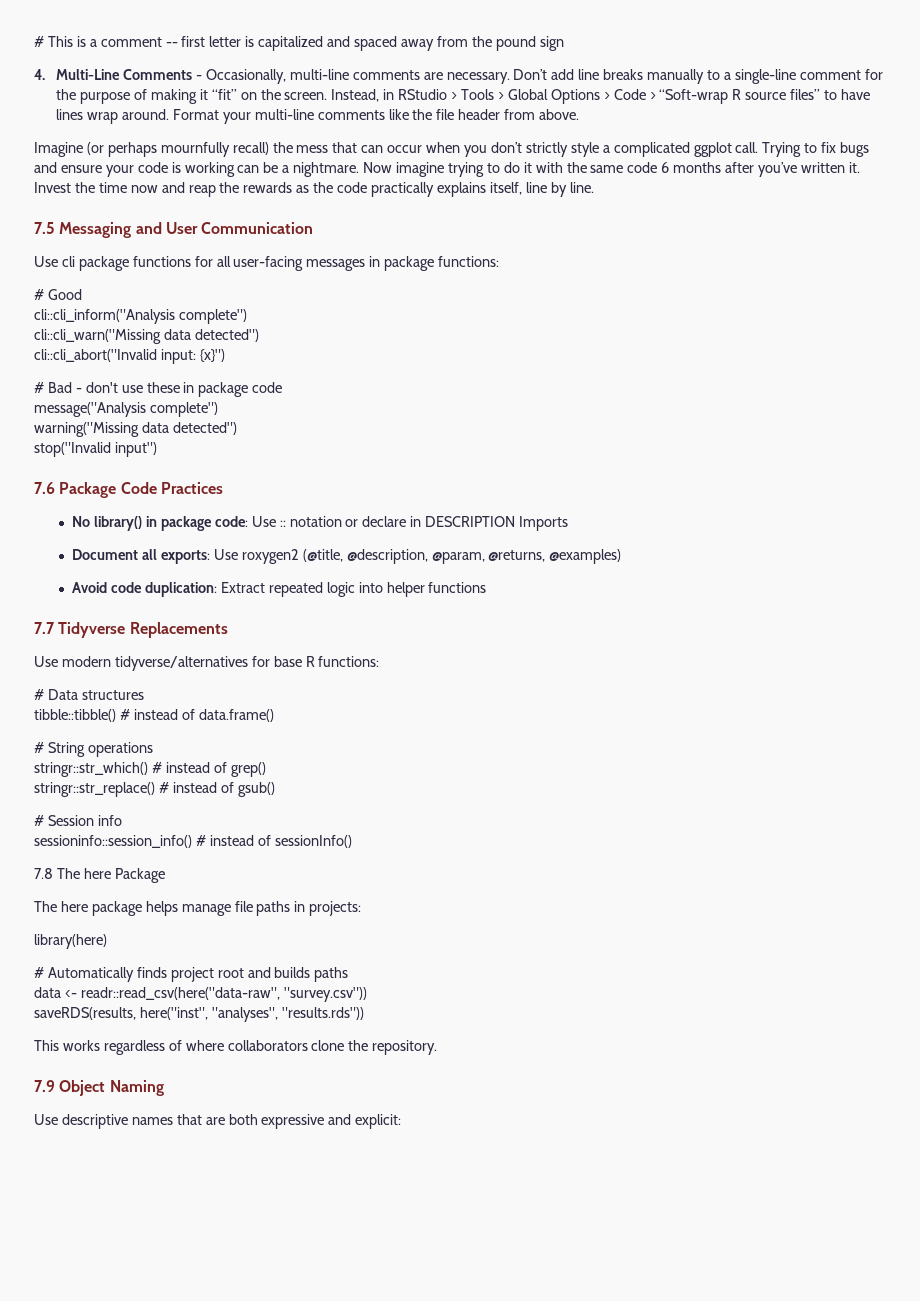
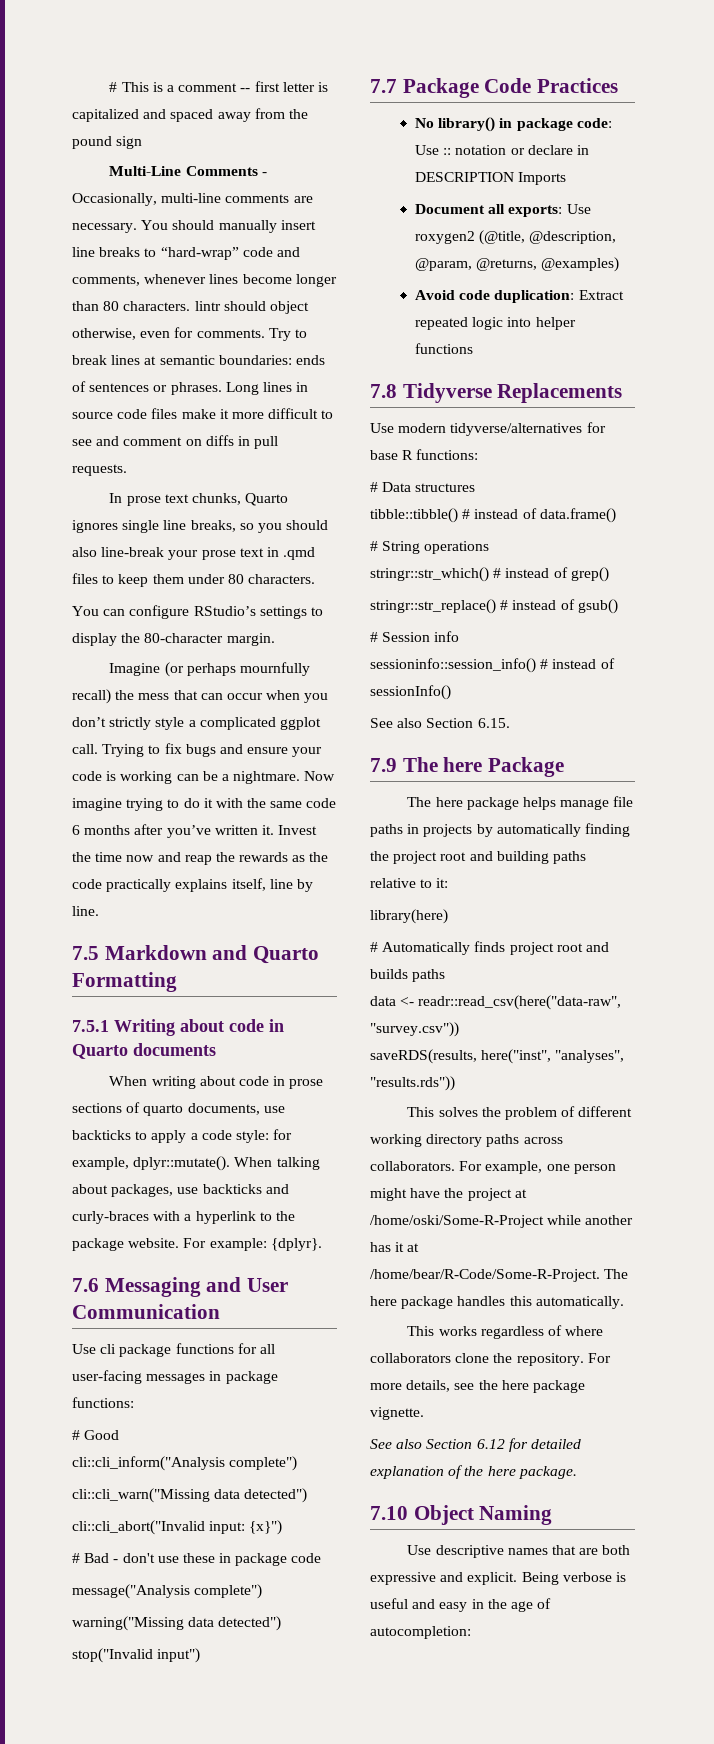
- 4. Multi-Line Comments - Occasionally, multi-line comments are necessary.
+ Multi-Line Comments - Occasionally, multi-line comments are necessary.
- Don’t add line breaks manually to a single-line comment for the purpose of making it “fit” on the screen. Instead, in RStudio > Tools > Global Options > Code > “Soft-wrap R source files” to have lines wrap around. Format your multi-line comments like the file header from above.
+ You should manually insert line breaks to “hard-wrap” code and comments, whenever lines become longer than 80 characters. lintr should object otherwise, even for comments. Try to break lines at semantic boundaries: ends of sentences or phrases. Long lines in source code files make it more difficult to see and comment on diffs in pull requests.
+ In prose text chunks, Quarto ignores single line breaks, so you should also line-break your prose text in .qmd files to keep them under 80 characters.
+ You can configure RStudio’s settings to display the 80-character margin.
- 7.5 Messaging and User Communication
+ 7.5 Markdown and Quarto Formatting
+ 7.5.1 Writing about code in Quarto documents
+ When writing about code in prose sections of quarto documents, use backticks to apply a code style: for example, dplyr::mutate(). When talking about packages, use backticks and curly-braces with a hyperlink to the package website. For example: {dplyr}.
+ 7.6 Messaging and User Communication
- 7.6 Package Code Practices
+ 7.7 Package Code Practices
- 7.7 Tidyverse Replacements
+ 7.8 Tidyverse Replacements
- 7.8 The here Package
+ See also Section 6.15.
+ 7.9 The here Package
- The here package helps manage file paths in projects:
+ The here package helps manage file paths in projects by automatically finding the project root and building paths relative to it:
+ This solves the problem of different working directory paths across collaborators. For example, one person might have the project at /home/oski/Some-R-Project while another has it at /home/bear/R-Code/Some-R-Project. The here package handles this automatically.
- This works regardless of where collaborators clone the repository.
- 7.9 Object Naming
+ This works regardless of where collaborators clone the repository. For more details, see the here package vignette.
+ See also Section 6.12 for detailed explanation of the here package.
+ 7.10 Object Naming
- Use descriptive names that are both expressive and explicit:
+ Use descriptive names that are both expressive and explicit. Being verbose is useful and easy in the age of autocompletion:

